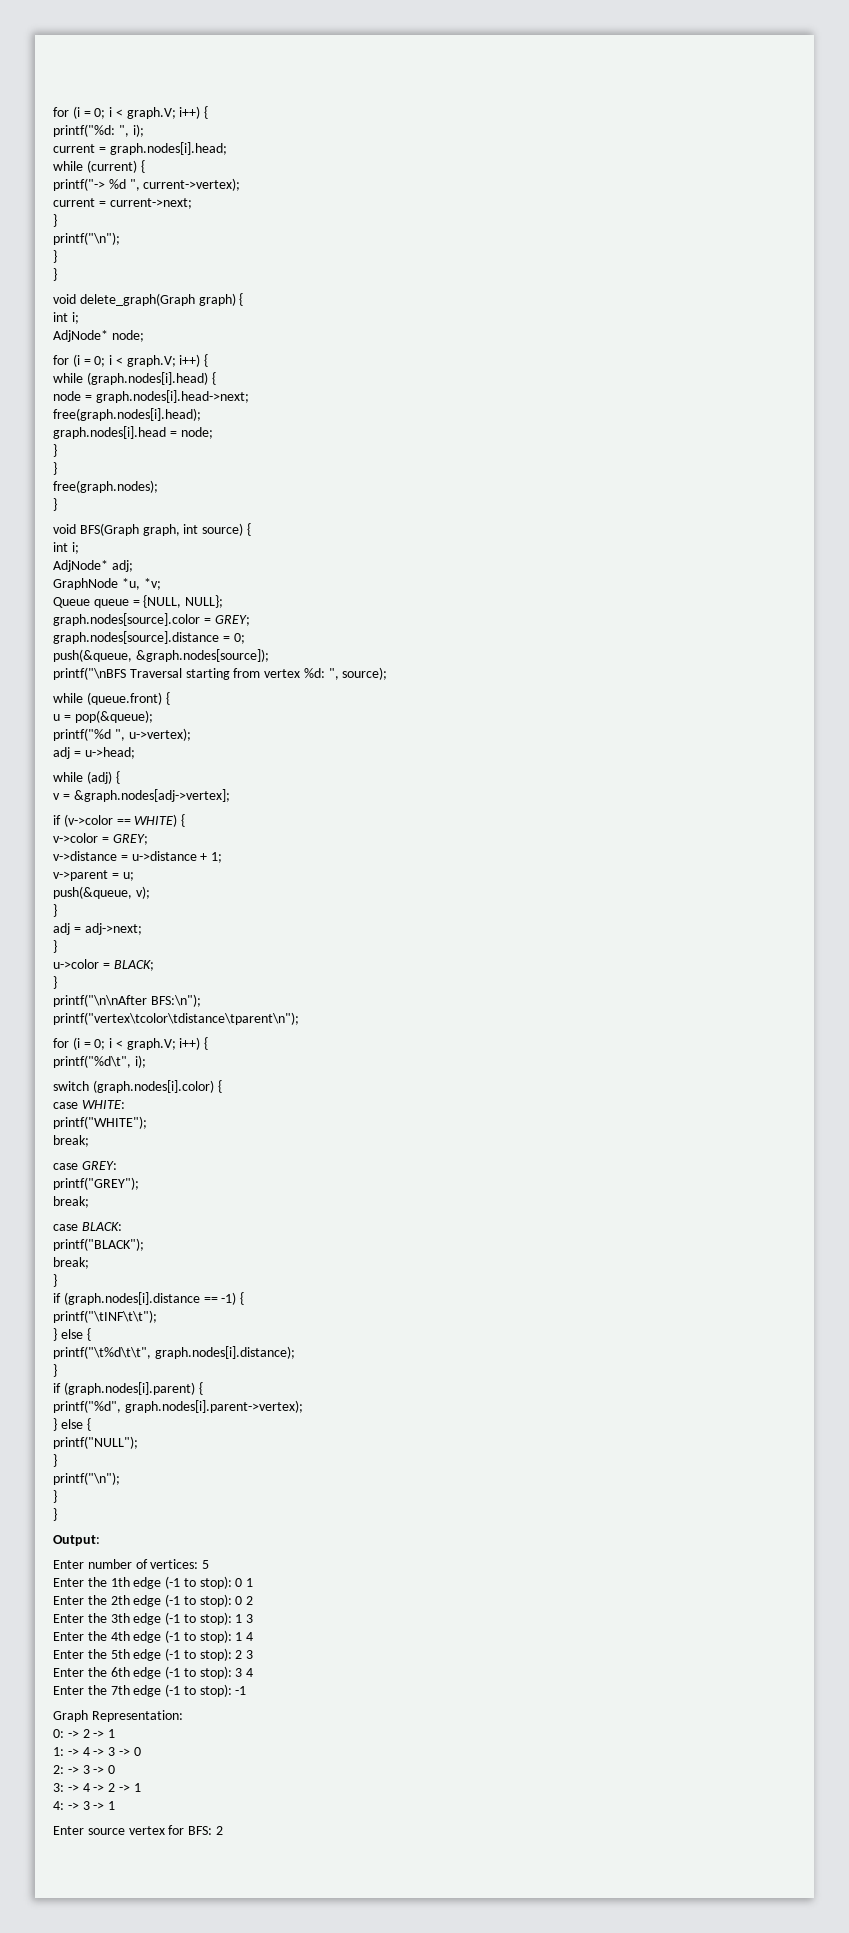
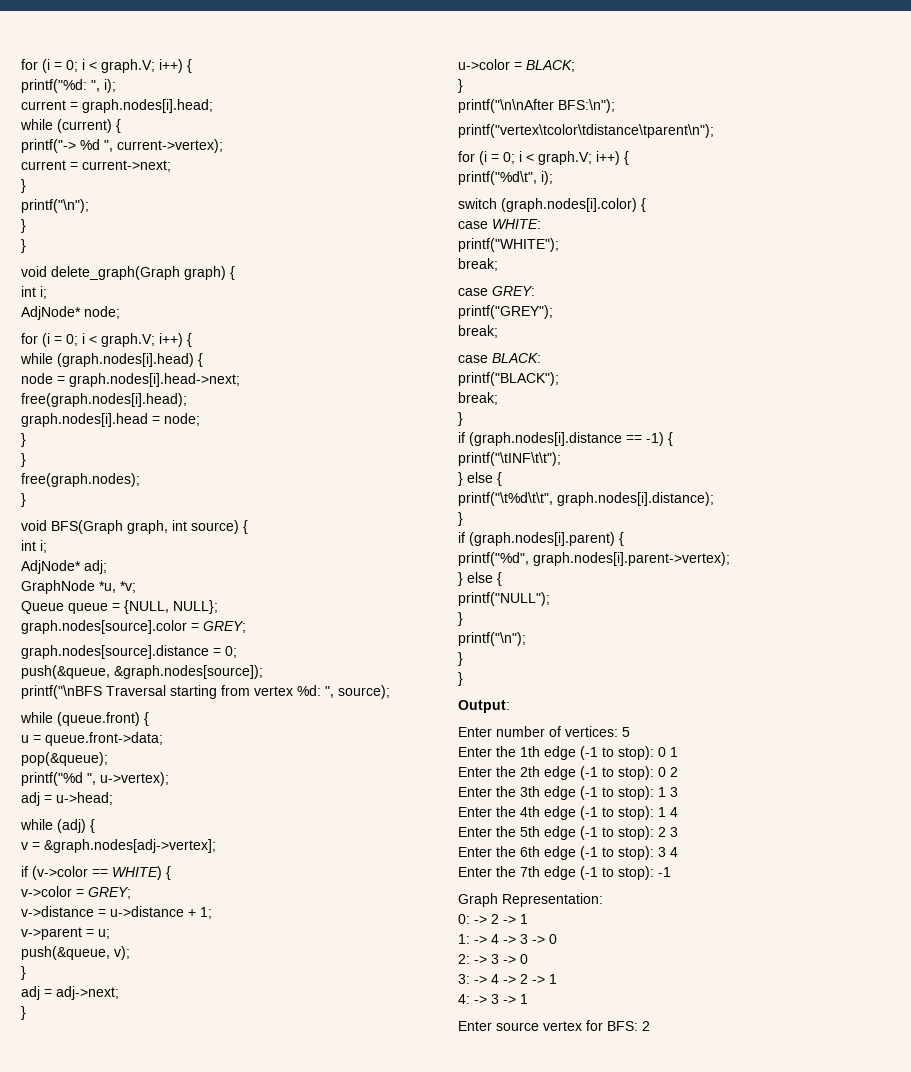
- u = pop(&queue);
+ u = queue.front->data;
+ pop(&queue);

